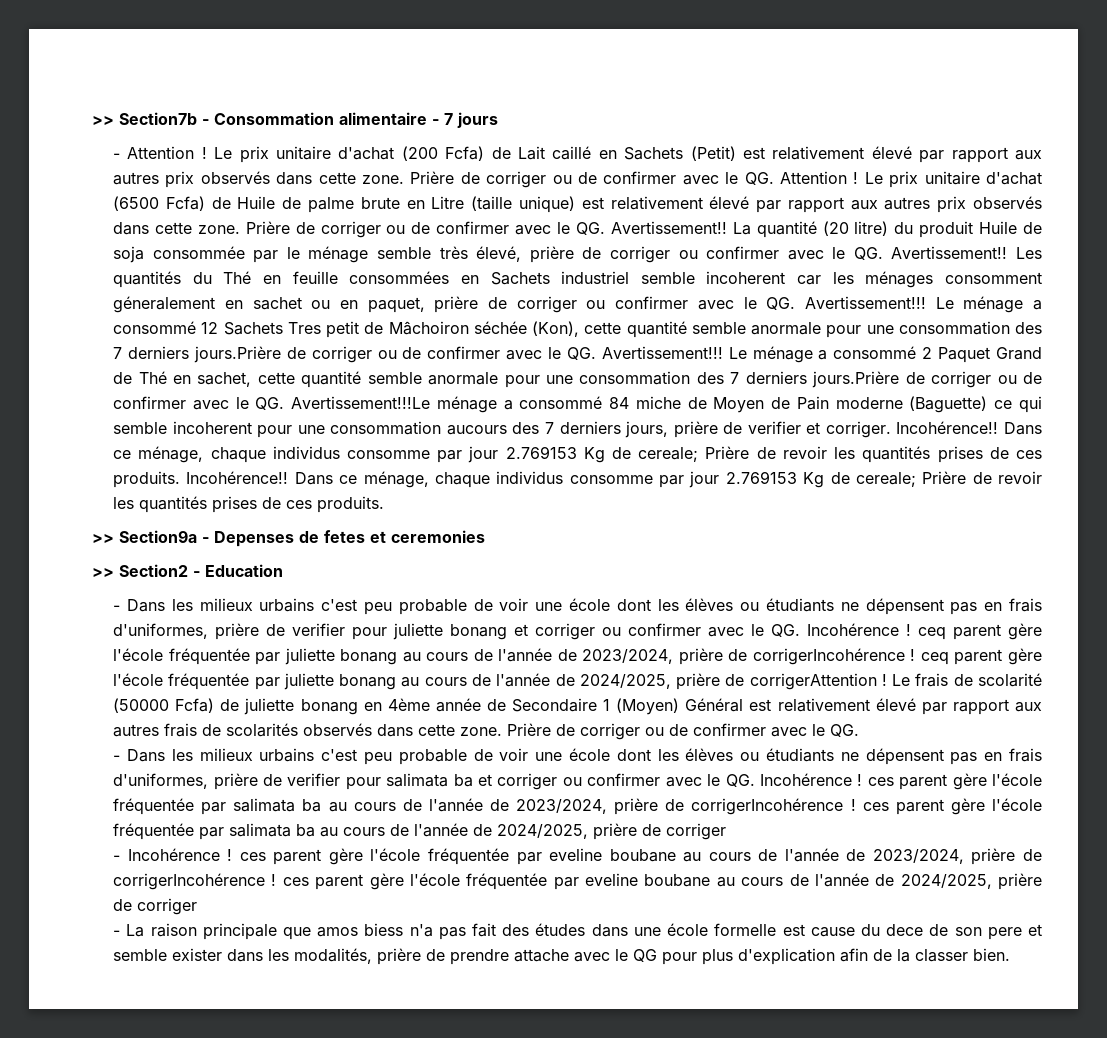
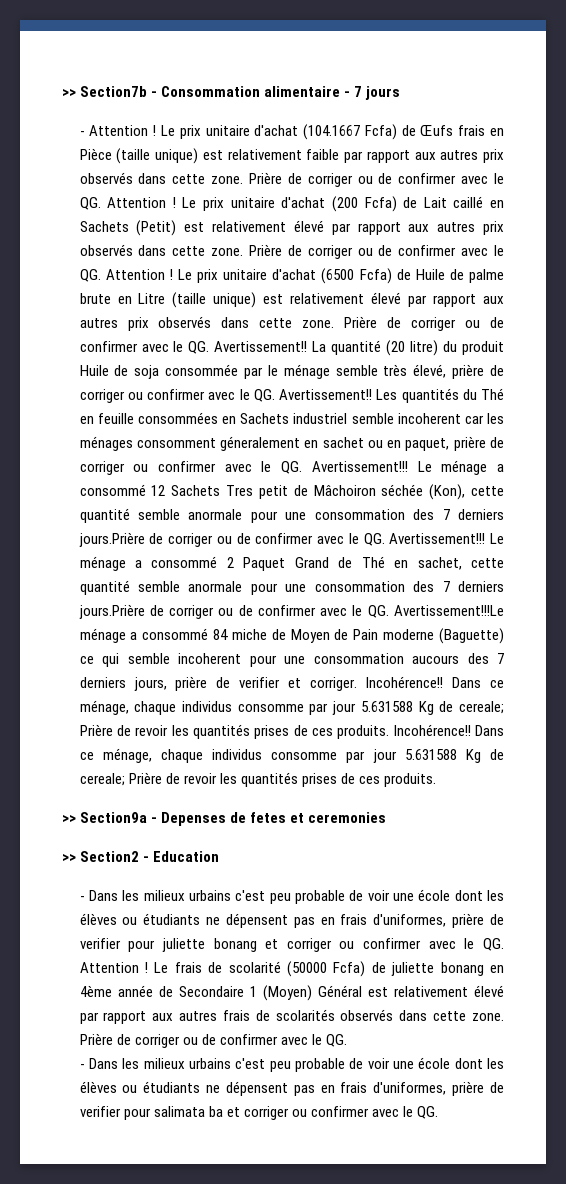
- Le prix unitaire d'achat (200 Fcfa) de Lait caillé en Sachets (Petit) est relativement élevé par rapport aux autres prix observés dans cette zone.
+ Le prix unitaire d'achat (104.1667 Fcfa) de Œufs frais en Pièce (taille unique) est relativement faible par rapport aux autres prix observés dans cette zone. Prière de corriger ou de confirmer avec le QG. Attention ! Le prix unitaire d'achat (200 Fcfa) de Lait caillé en Sachets (Petit) est relativement élevé par rapport aux autres prix observés dans cette zone.
- Le ménage a consommé 2 Paquet Grand de Thé en sachet, cette quantité semble anormale pour une consommation des 7 derniers jours.Prière de corriger ou de confirmer avec le QG. Avertissement!!!Le ménage a consommé 84 miche de Moyen de Pain moderne (Baguette) ce qui semble incoherent pour une consommation aucours des 7 derniers jours, prière de verifier et corriger. Incohérence!! Dans ce ménage, chaque individus consomme par jour 2.769153 Kg de cereale; Prière de revoir les quantités prises de ces produits. Incohérence!! Dans ce ménage, chaque individus consomme par jour 2.769153 Kg de cereale; Prière de revoir les quantités prises de ces produits.
+ Le ménage a consommé 2 Paquet Grand de Thé en sachet, cette quantité semble anormale pour une consommation des 7 derniers jours.Prière de corriger ou de confirmer avec le QG. Avertissement!!!Le ménage a consommé 84 miche de Moyen de Pain moderne (Baguette) ce qui semble incoherent pour une consommation aucours des 7 derniers jours, prière de verifier et corriger. Incohérence!! Dans ce ménage, chaque individus consomme par jour 5.631588 Kg de cereale; Prière de revoir les quantités prises de ces produits. Incohérence!! Dans ce ménage, chaque individus consomme par jour 5.631588 Kg de cereale; Prière de revoir les quantités prises de ces produits.
- - Dans les milieux urbains c'est peu probable de voir une école dont les élèves ou étudiants ne dépensent pas en frais d'uniformes, prière de verifier pour juliette bonang et corriger ou confirmer avec le QG. Incohérence ! ceq parent gère l'école fréquentée par juliette bonang au cours de l'année de 2023/2024, prière de corrigerIncohérence ! ceq parent gère l'école fréquentée par juliette bonang au cours de l'année de 2024/2025, prière de corrigerAttention !
+ - Dans les milieux urbains c'est peu probable de voir une école dont les élèves ou étudiants ne dépensent pas en frais d'uniformes, prière de verifier pour juliette bonang et corriger ou confirmer avec le QG. Attention !
- - Dans les milieux urbains c'est peu probable de voir une école dont les élèves ou étudiants ne dépensent pas en frais d'uniformes, prière de verifier pour salimata ba et corriger ou confirmer avec le QG. Incohérence ! ces parent gère l'école fréquentée par salimata ba au cours de l'année de 2023/2024, prière de corrigerIncohérence ! ces parent gère l'école fréquentée par salimata ba au cours de l'année de 2024/2025, prière de corriger
- - Incohérence ! ces parent gère l'école fréquentée par eveline boubane au cours de l'année de 2023/2024, prière de corrigerIncohérence ! ces parent gère l'école fréquentée par eveline boubane au cours de l'année de 2024/2025, prière de corriger
- - La raison principale que amos biess n'a pas fait des études dans une école formelle est cause du dece de son pere et semble exister dans les modalités, prière de prendre attache avec le QG pour plus d'explication afin de la classer bien.
+ - Dans les milieux urbains c'est peu probable de voir une école dont les élèves ou étudiants ne dépensent pas en frais d'uniformes, prière de verifier pour salimata ba et corriger ou confirmer avec le QG.

